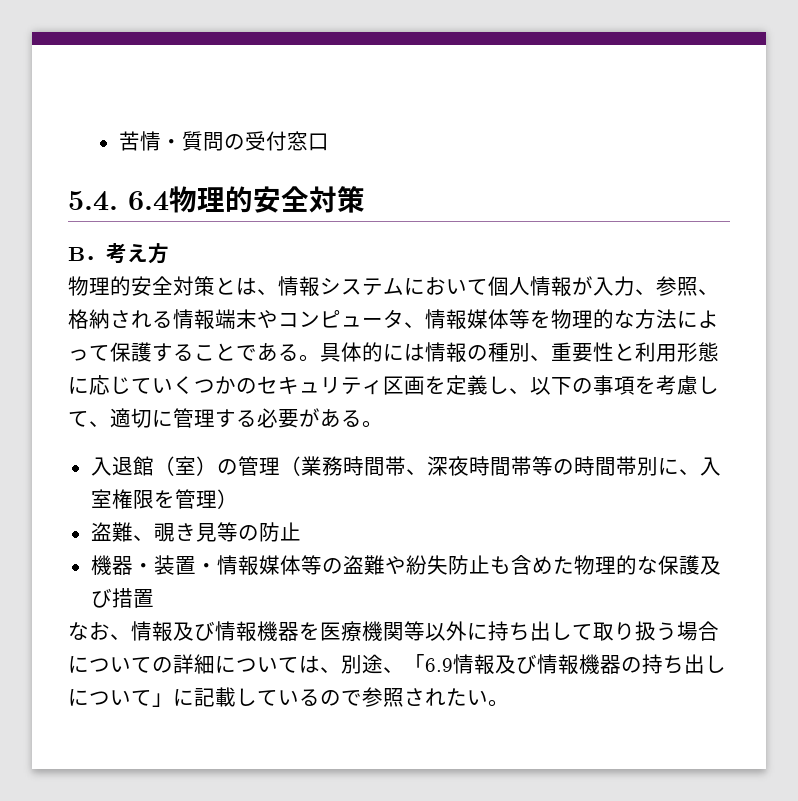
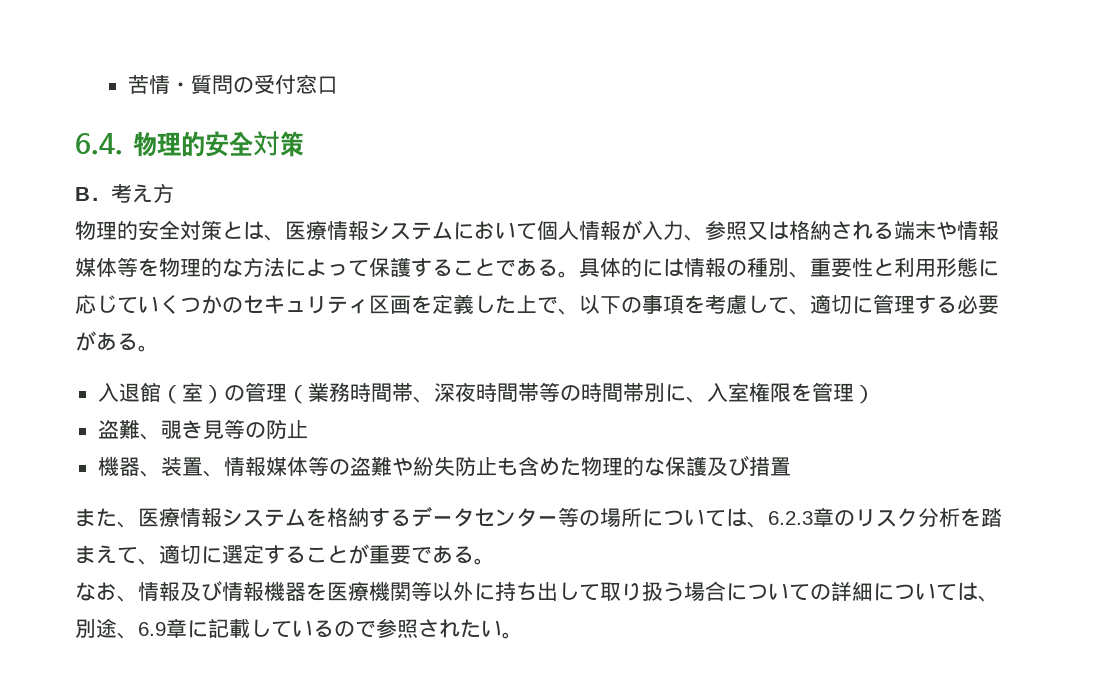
- 5.4. 6.4物理的安全対策
+ 6.4.物理的安全対策
- 物理的安全対策とは、情報システムにおいて個人情報が入力、参照、格納される情報端末やコンピュータ、情報媒体等を物理的な方法によって保護することである。
+ 物理的安全対策とは、医療情報システムにおいて個人情報が入力、参照又は格納される端末や情報媒体等を物理的な方法によって保護することである。
- 具体的には情報の種別、重要性と利用形態に応じていくつかのセキュリティ区画を定義し、以下の事項を考慮して、適切に管理する必要がある。
+ 具体的には情報の種別、重要性と利用形態に応じていくつかのセキュリティ区画を定義した上で、以下の事項を考慮して、適切に管理する必要がある。
- 機器・装置・情報媒体等の盗難や紛失防止も含めた物理的な保護及び措置
+ 機器、装置、情報媒体等の盗難や紛失防止も含めた物理的な保護及び措置
+ また、医療情報システムを格納するデータセンター等の場所については、6.2.3章のリスク分析を踏まえて、適切に選定することが重要である。
- なお、情報及び情報機器を医療機関等以外に持ち出して取り扱う場合についての詳細については、別途、「6.9情報及び情報機器の持ち出しについて」に記載しているので参照されたい。
+ なお、情報及び情報機器を医療機関等以外に持ち出して取り扱う場合についての詳細については、別途、6.9章に記載しているので参照されたい。

